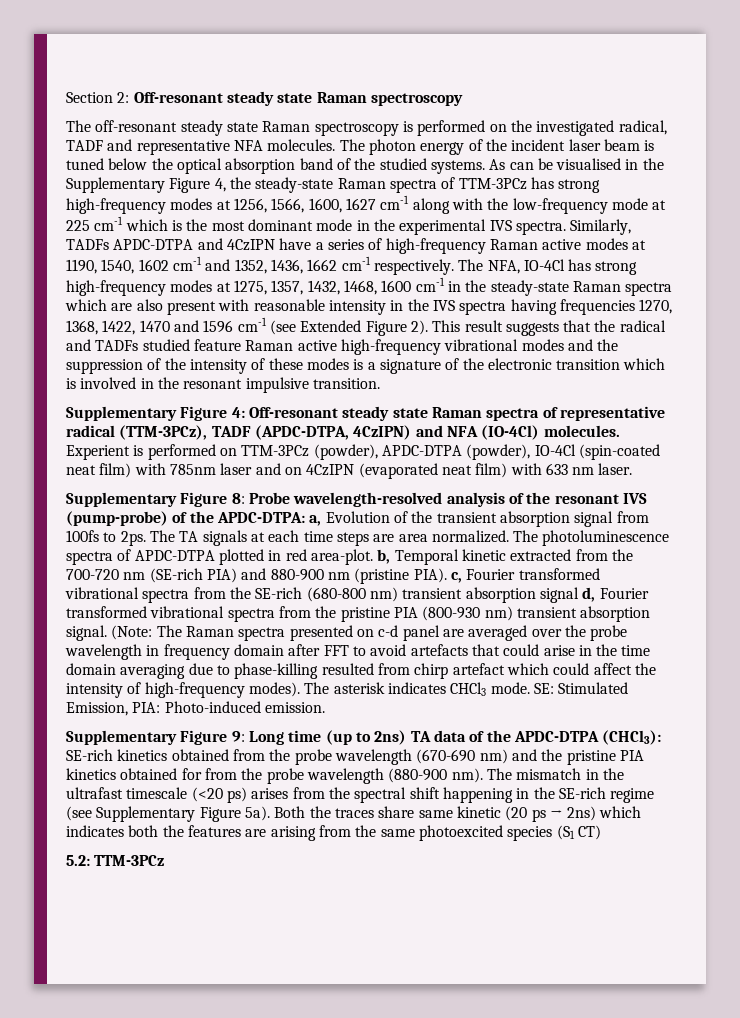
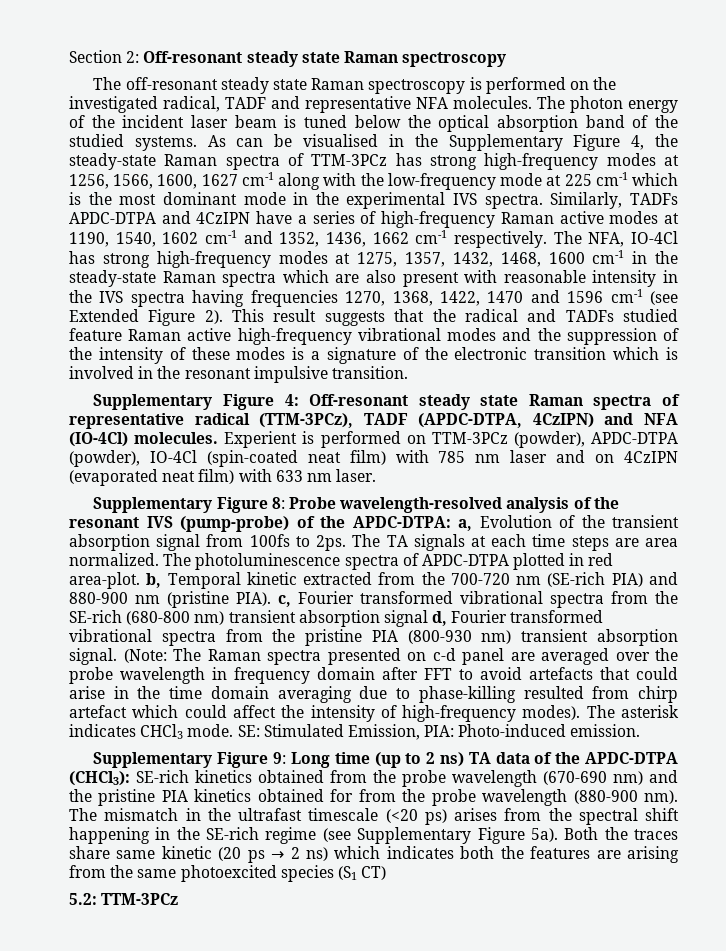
- Experient is performed on TTM-3PCz (powder), APDC-DTPA (powder), IO-4Cl (spin-coated neat film) with 785nm laser and on 4CzIPN (evaporated neat film) with 633 nm laser.
+ Experient is performed on TTM-3PCz (powder), APDC-DTPA (powder), IO-4Cl (spin-coated neat film) with 785 nm laser and on 4CzIPN (evaporated neat film) with 633 nm laser.
- Supplementary Figure 9: Long time (up to 2ns) TA data of the APDC-DTPA (CHCl3): SE-rich kinetics obtained from the probe wavelength (670-690 nm) and the pristine PIA kinetics obtained for from the probe wavelength (880-900 nm).
+ Supplementary Figure 9: Long time (up to 2 ns) TA data of the APDC-DTPA (CHCl3): SE-rich kinetics obtained from the probe wavelength (670-690 nm) and the pristine PIA kinetics obtained for from the probe wavelength (880-900 nm).
- Both the traces share same kinetic (20 ps → 2ns) which indicates both the features are arising from the same photoexcited species (S1 CT)
+ Both the traces share same kinetic (20 ps → 2 ns) which indicates both the features are arising from the same photoexcited species (S1 CT)

